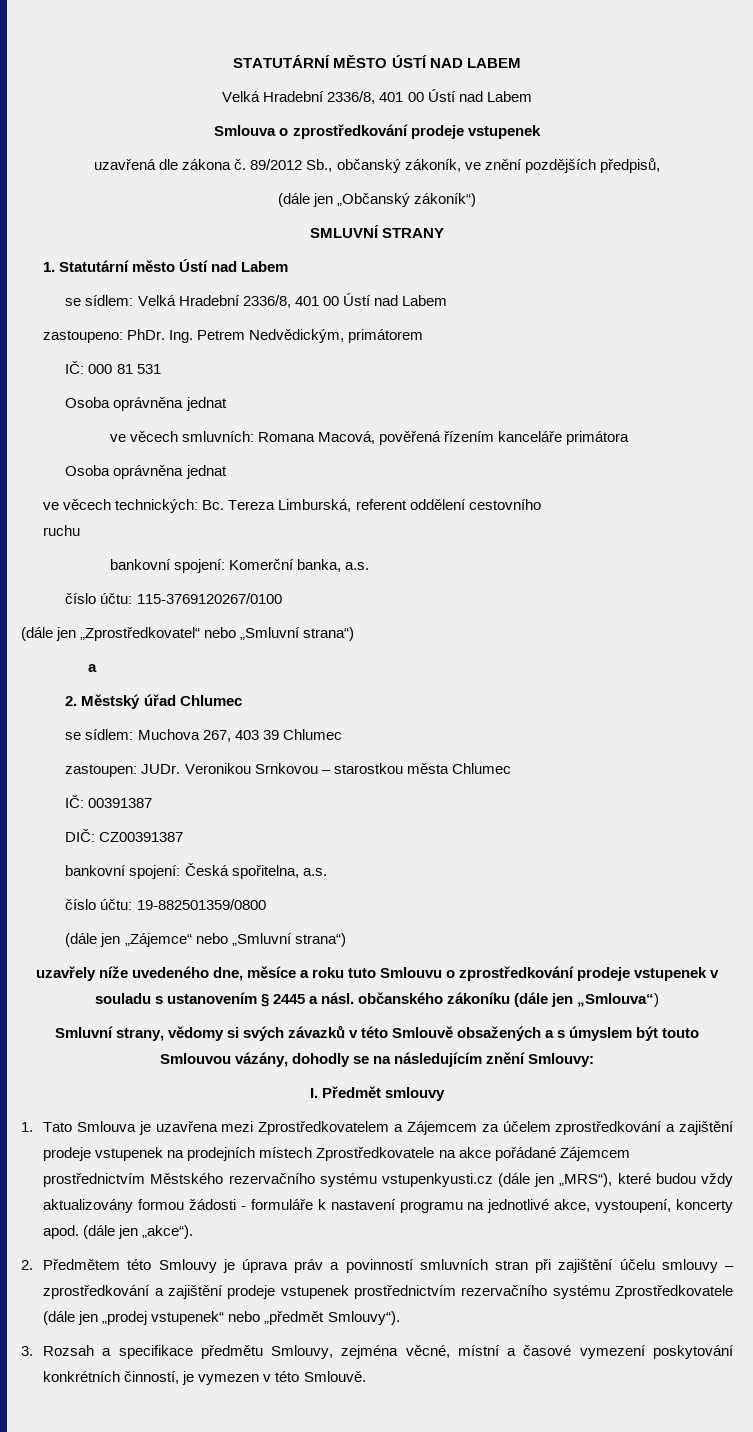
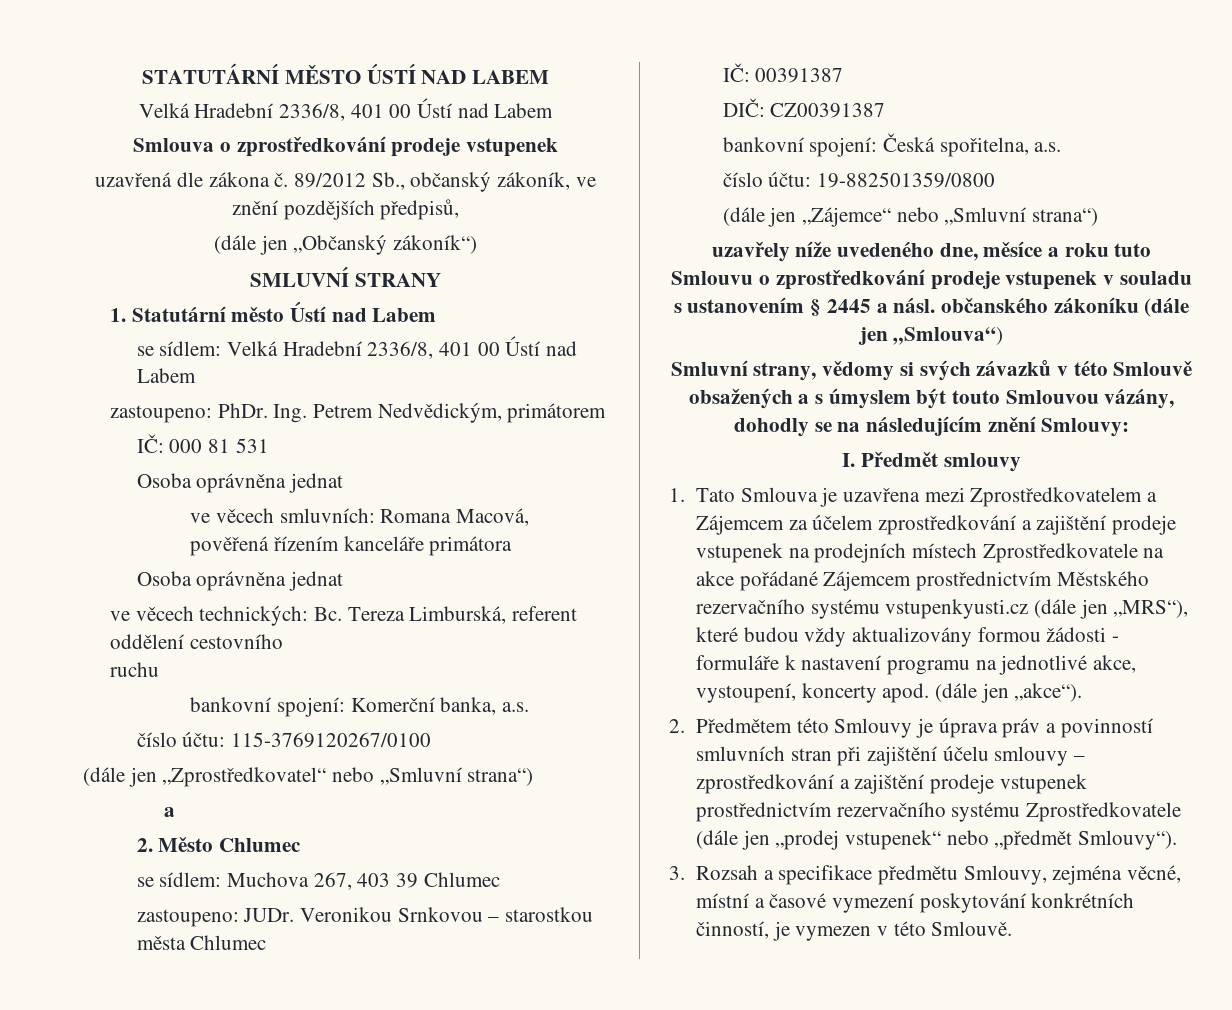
- 2. Městský úřad Chlumec
+ 2. Město Chlumec
- zastoupen: JUDr.
+ zastoupeno: JUDr.

